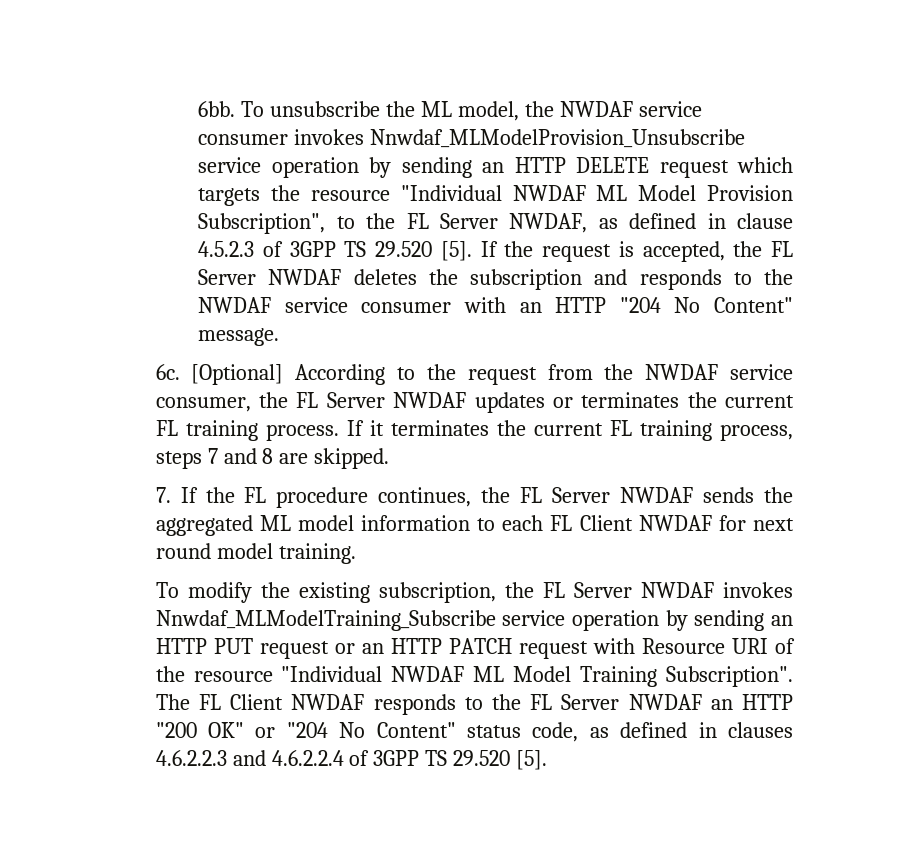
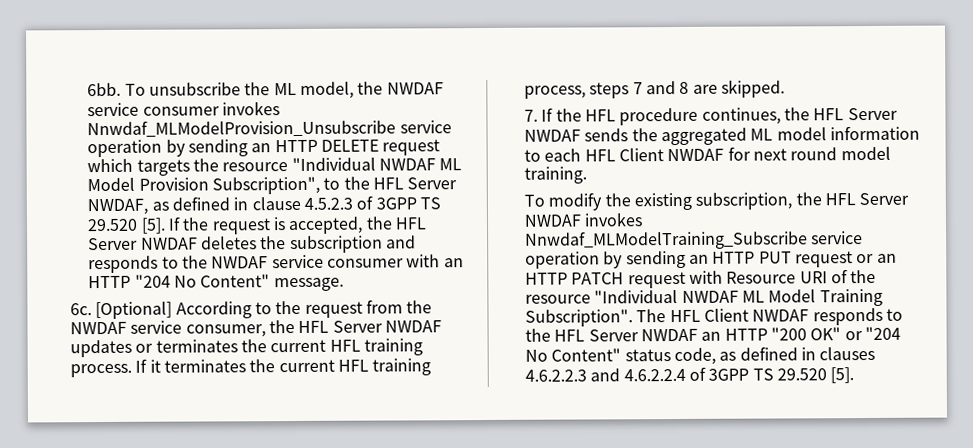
- To unsubscribe the ML model, the NWDAF service consumer invokes Nnwdaf_MLModelProvision_Unsubscribe service operation by sending an HTTP DELETE request which targets the resource "Individual NWDAF ML Model Provision Subscription", to the FL Server NWDAF, as defined in clause 4.5.2.3 of 3GPP TS 29.520 [5].
+ To unsubscribe the ML model, the NWDAF service consumer invokes Nnwdaf_MLModelProvision_Unsubscribe service operation by sending an HTTP DELETE request which targets the resource "Individual NWDAF ML Model Provision Subscription", to the HFL Server NWDAF, as defined in clause 4.5.2.3 of 3GPP TS 29.520 [5].
- If the request is accepted, the FL Server NWDAF deletes the subscription and responds to the NWDAF service consumer with an HTTP "204 No Content" message.
+ If the request is accepted, the HFL Server NWDAF deletes the subscription and responds to the NWDAF service consumer with an HTTP "204 No Content" message.
- [Optional] According to the request from the NWDAF service consumer, the FL Server NWDAF updates or terminates the current FL training process.
+ [Optional] According to the request from the NWDAF service consumer, the HFL Server NWDAF updates or terminates the current HFL training process.
- If it terminates the current FL training process, steps 7 and 8 are skipped.
+ If it terminates the current HFL training process, steps 7 and 8 are skipped.
- 7. If the FL procedure continues, the FL Server NWDAF sends the aggregated ML model information to each FL Client NWDAF for next round model training.
+ 7. If the HFL procedure continues, the HFL Server NWDAF sends the aggregated ML model information to each HFL Client NWDAF for next round model training.
- To modify the existing subscription, the FL Server NWDAF invokes Nnwdaf_MLModelTraining_Subscribe service operation by sending an HTTP PUT request or an HTTP PATCH request with Resource URI of the resource "Individual NWDAF ML Model Training Subscription".
+ To modify the existing subscription, the HFL Server NWDAF invokes Nnwdaf_MLModelTraining_Subscribe service operation by sending an HTTP PUT request or an HTTP PATCH request with Resource URI of the resource "Individual NWDAF ML Model Training Subscription".
- The FL Client NWDAF responds to the FL Server NWDAF an HTTP "200 OK" or "204 No Content" status code, as defined in clauses 4.6.2.2.3 and 4.6.2.2.4 of 3GPP TS 29.520 [5].
+ The HFL Client NWDAF responds to the HFL Server NWDAF an HTTP "200 OK" or "204 No Content" status code, as defined in clauses 4.6.2.2.3 and 4.6.2.2.4 of 3GPP TS 29.520 [5].

